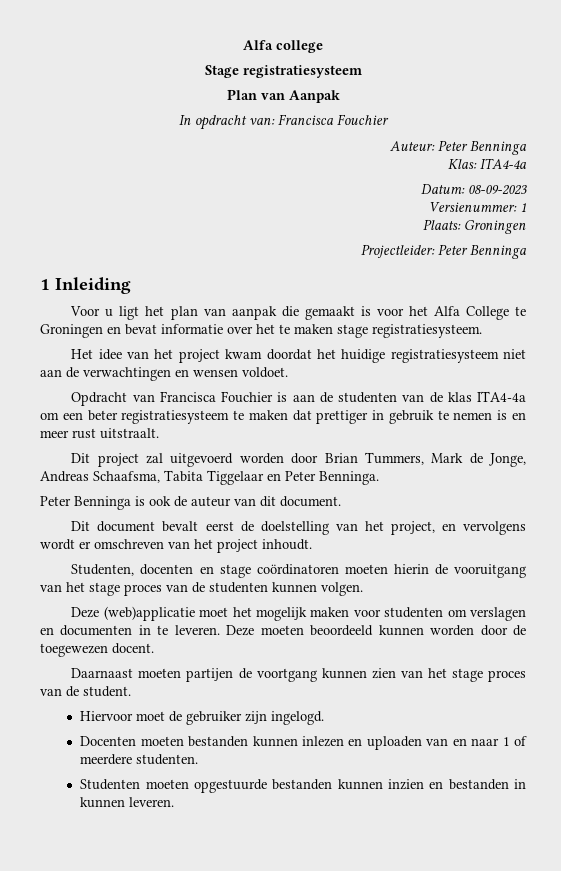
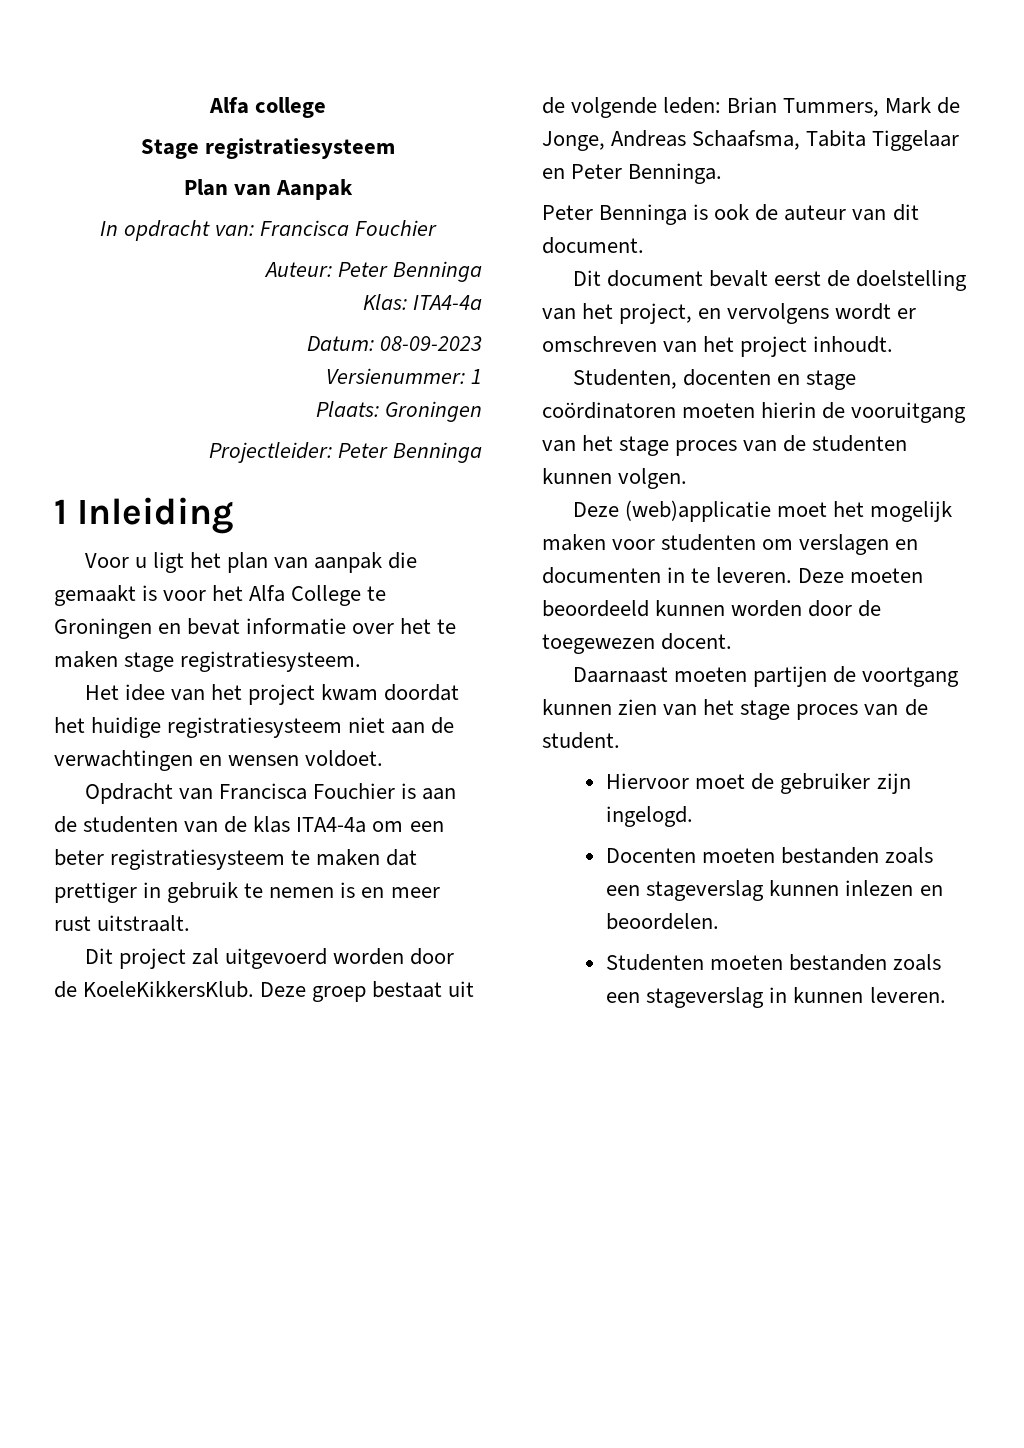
- Dit project zal uitgevoerd worden door Brian Tummers, Mark de Jonge, Andreas Schaafsma, Tabita Tiggelaar en Peter Benninga.
+ Dit project zal uitgevoerd worden door de KoeleKikkersKlub. Deze groep bestaat uit de volgende leden: Brian Tummers, Mark de Jonge, Andreas Schaafsma, Tabita Tiggelaar en Peter Benninga.
- Docenten moeten bestanden kunnen inlezen en uploaden van en naar 1 of meerdere studenten.
- Studenten moeten opgestuurde bestanden kunnen inzien en bestanden in kunnen leveren.
+ Docenten moeten bestanden zoals een stageverslag kunnen inlezen en beoordelen.
+ Studenten moeten bestanden zoals een stageverslag in kunnen leveren.

